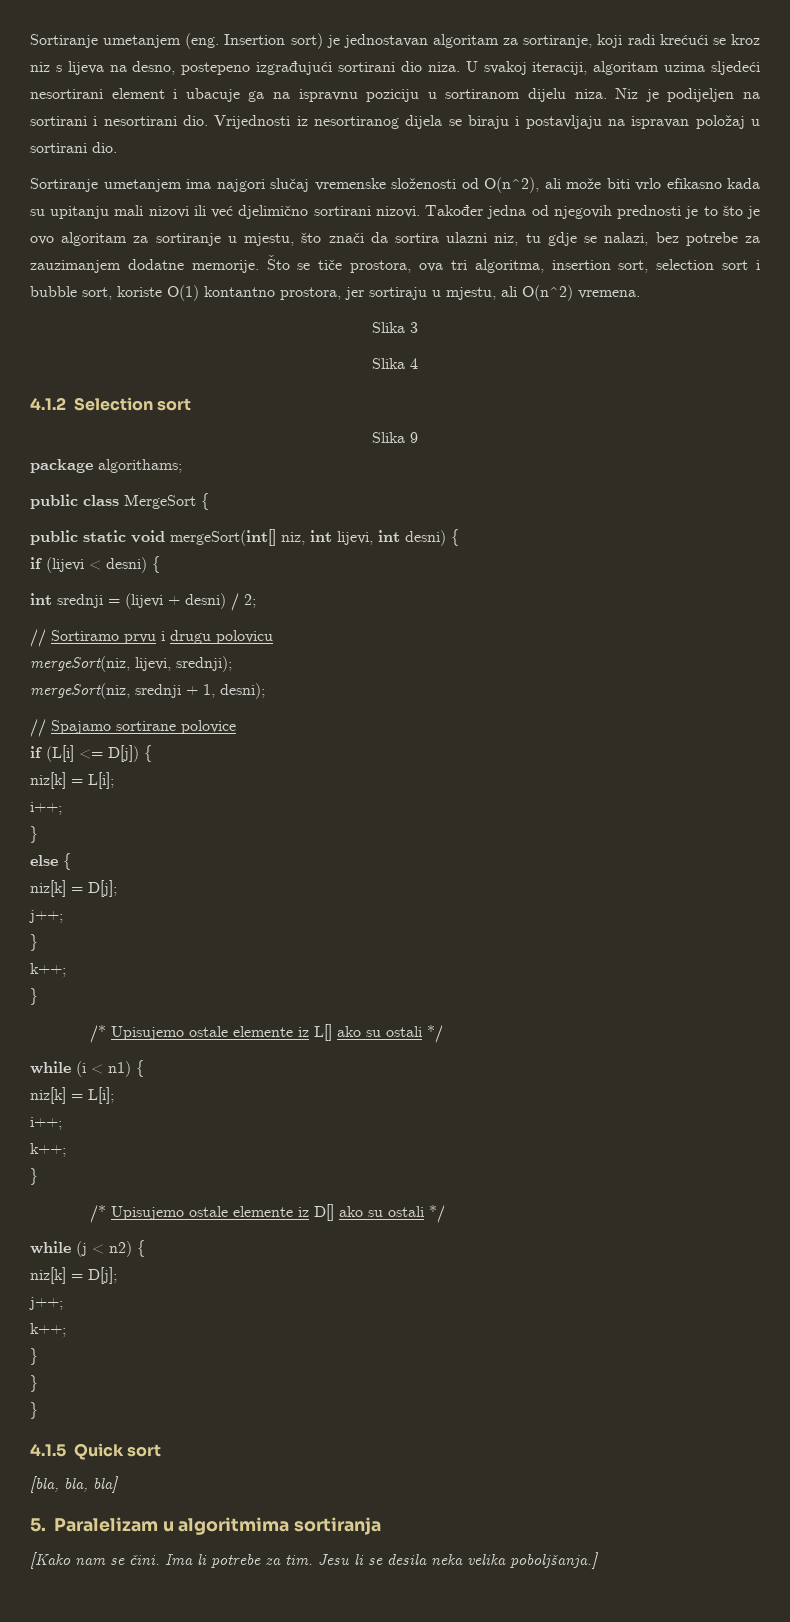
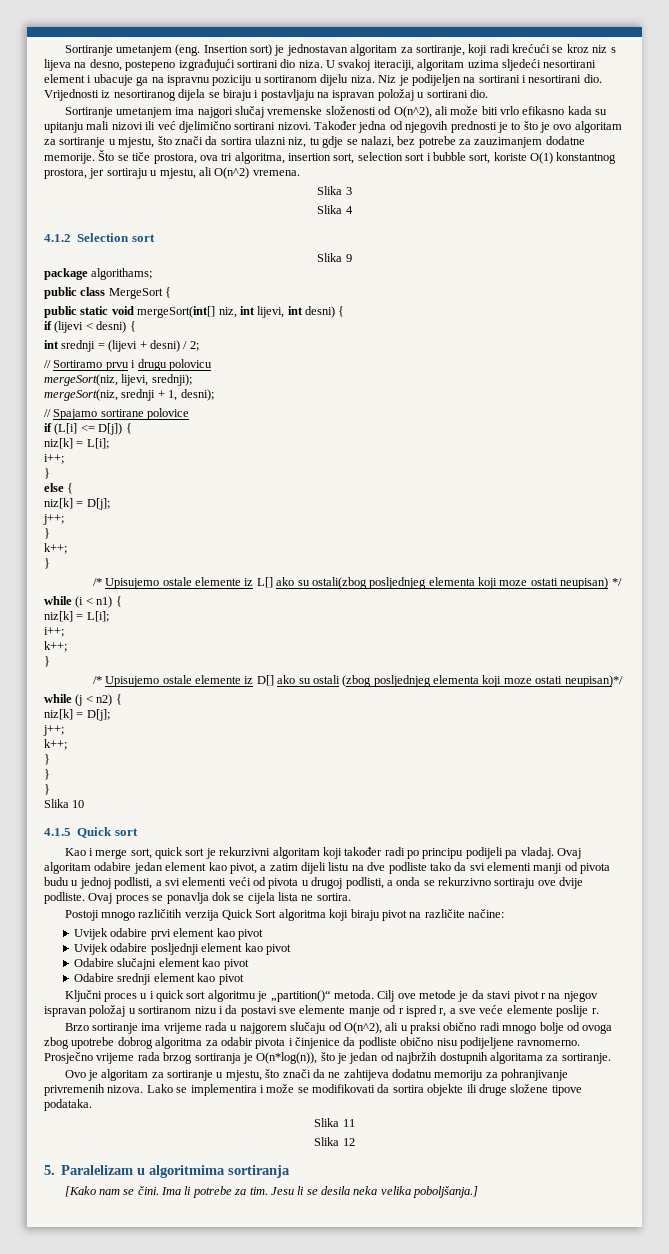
- Što se tiče prostora, ova tri algoritma, insertion sort, selection sort i bubble sort, koriste O(1) kontantno prostora, jer sortiraju u mjestu, ali O(n^2) vremena.
+ Što se tiče prostora, ova tri algoritma, insertion sort, selection sort i bubble sort, koriste O(1) konstantnog prostora, jer sortiraju u mjestu, ali O(n^2) vremena.
- /* Upisujemo ostale elemente iz L[] ako su ostali */
+ /* Upisujemo ostale elemente iz L[] ako su ostali(zbog posljednjeg elementa koji moze ostati neupisan) */
- /* Upisujemo ostale elemente iz D[] ako su ostali */
+ /* Upisujemo ostale elemente iz D[] ako su ostali (zbog posljednjeg elementa koji moze ostati neupisan)*/
+ Slika 10
- [bla, bla, bla]
+ Kao i merge sort, quick sort je rekurzivni algoritam koji također radi po principu podijeli pa vladaj. Ovaj algoritam odabire jedan element kao pivot, a zatim dijeli listu na dve podliste tako da svi elementi manji od pivota budu u jednoj podlisti, a svi elementi veći od pivota u drugoj podlisti, a onda se rekurzivno sortiraju ove dvije podliste. Ovaj proces se ponavlja dok se cijela lista ne sortira.
+ Postoji mnogo različitih verzija Quick Sort algoritma koji biraju pivot na različite načine:
+ Uvijek odabire prvi element kao pivot
+ Uvijek odabire posljednji element kao pivot
+ Odabire slučajni element kao pivot
+ Odabire srednji element kao pivot
+ Ključni proces u i quick sort algoritmu je „partition()“ metoda. Cilj ove metode je da stavi pivot r na njegov ispravan položaj u sortiranom nizu i da postavi sve elemente manje od r ispred r, a sve veće elemente poslije r.
+ Brzo sortiranje ima vrijeme rada u najgorem slučaju od O(n^2), ali u praksi obično radi mnogo bolje od ovoga zbog upotrebe dobrog algoritma za odabir pivota i činjenice da podliste obično nisu podijeljene ravnomerno. Prosječno vrijeme rada brzog sortiranja je O(n*log(n)), što je jedan od najbržih dostupnih algoritama za sortiranje.
+ Ovo je algoritam za sortiranje u mjestu, što znači da ne zahtijeva dodatnu memoriju za pohranjivanje privremenih nizova. Lako se implementira i može se modifikovati da sortira objekte ili druge složene tipove podataka.
+ Slika 11
+ Slika 12

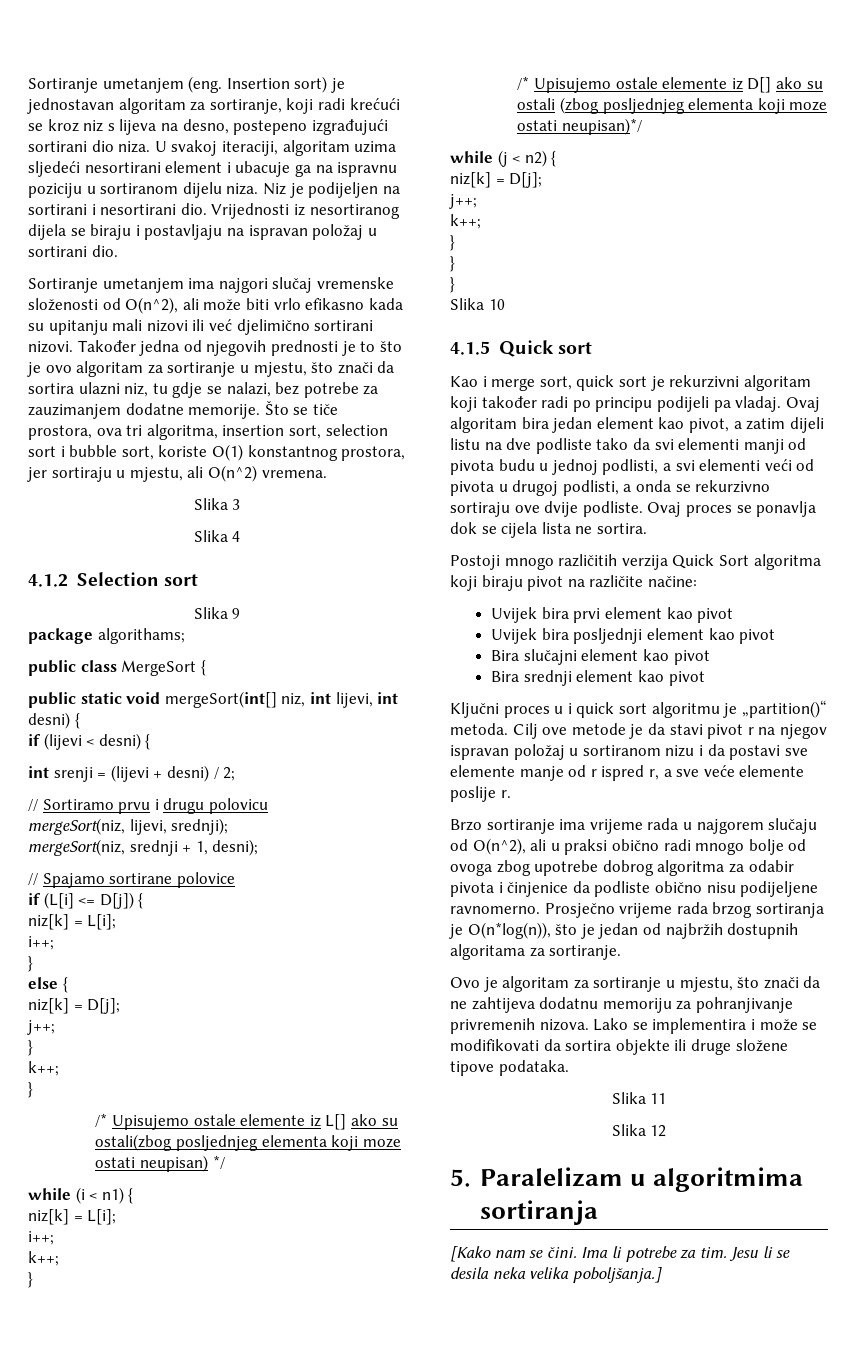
- int srednji = (lijevi + desni) / 2;
+ int srenji = (lijevi + desni) / 2;
- Ovaj algoritam odabire jedan element kao pivot, a zatim dijeli listu na dve podliste tako da svi elementi manji od pivota budu u jednoj podlisti, a svi elementi veći od pivota u drugoj podlisti, a onda se rekurzivno sortiraju ove dvije podliste.
+ Ovaj algoritam bira jedan element kao pivot, a zatim dijeli listu na dve podliste tako da svi elementi manji od pivota budu u jednoj podlisti, a svi elementi veći od pivota u drugoj podlisti, a onda se rekurzivno sortiraju ove dvije podliste.
- Uvijek odabire prvi element kao pivot
+ Uvijek bira prvi element kao pivot
- Uvijek odabire posljednji element kao pivot
+ Uvijek bira posljednji element kao pivot
- Odabire slučajni element kao pivot
+ Bira slučajni element kao pivot
- Odabire srednji element kao pivot
+ Bira srednji element kao pivot

